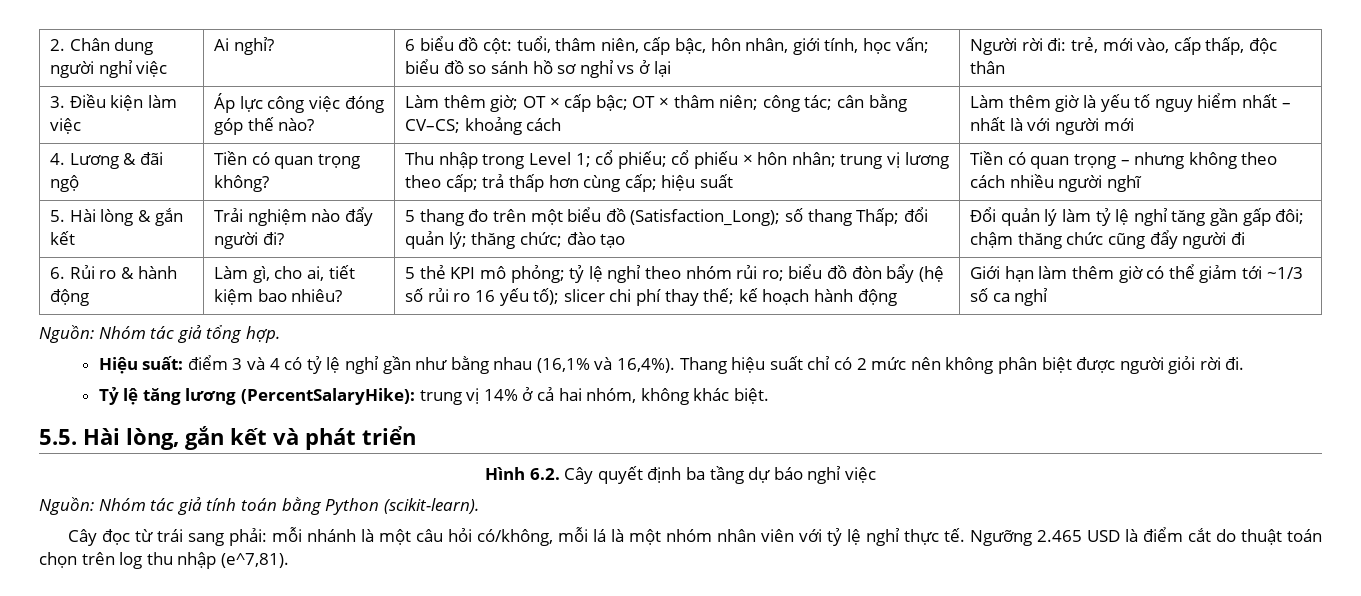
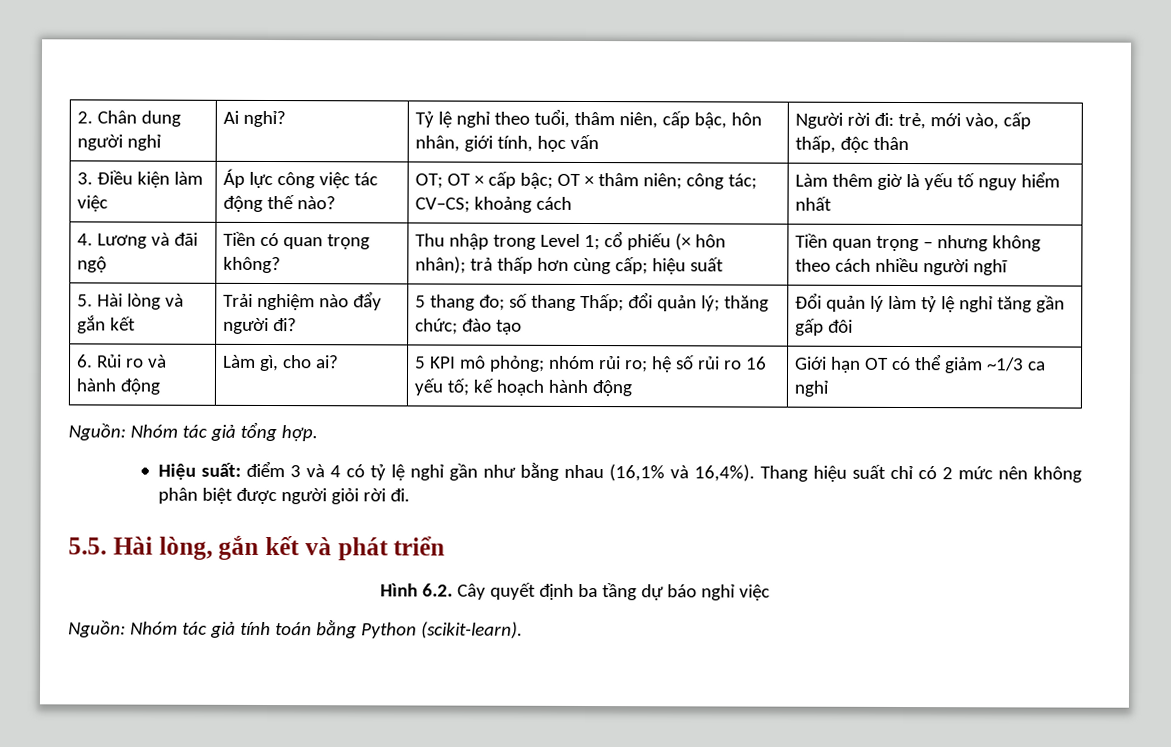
- 2. Chân dung người nghỉ việc
+ 2. Chân dung người nghỉ
- 6 biểu đồ cột: tuổi, thâm niên, cấp bậc, hôn nhân, giới tính, học vấn; biểu đồ so sánh hồ sơ nghỉ vs ở lại
+ Tỷ lệ nghỉ theo tuổi, thâm niên, cấp bậc, hôn nhân, giới tính, học vấn
- Áp lực công việc đóng góp thế nào?
+ Áp lực công việc tác động thế nào?
- Làm thêm giờ; OT × cấp bậc; OT × thâm niên; công tác; cân bằng CV–CS; khoảng cách
+ OT; OT × cấp bậc; OT × thâm niên; công tác; CV–CS; khoảng cách
- Làm thêm giờ là yếu tố nguy hiểm nhất – nhất là với người mới
+ Làm thêm giờ là yếu tố nguy hiểm nhất
- 4. Lương & đãi ngộ
+ 4. Lương và đãi ngộ
- Thu nhập trong Level 1; cổ phiếu; cổ phiếu × hôn nhân; trung vị lương theo cấp; trả thấp hơn cùng cấp; hiệu suất
+ Thu nhập trong Level 1; cổ phiếu (× hôn nhân); trả thấp hơn cùng cấp; hiệu suất
- Tiền có quan trọng – nhưng không theo cách nhiều người nghĩ
+ Tiền quan trọng – nhưng không theo cách nhiều người nghĩ
- 5. Hài lòng & gắn kết
+ 5. Hài lòng và gắn kết
- 5 thang đo trên một biểu đồ (Satisfaction_Long); số thang Thấp; đổi quản lý; thăng chức; đào tạo
+ 5 thang đo; số thang Thấp; đổi quản lý; thăng chức; đào tạo
- Đổi quản lý làm tỷ lệ nghỉ tăng gần gấp đôi; chậm thăng chức cũng đẩy người đi
+ Đổi quản lý làm tỷ lệ nghỉ tăng gần gấp đôi
- 6. Rủi ro & hành động
+ 6. Rủi ro và hành động
- Làm gì, cho ai, tiết kiệm bao nhiêu? | 5 thẻ KPI mô phỏng; tỷ lệ nghỉ theo nhóm rủi ro; biểu đồ đòn bẩy (hệ số rủi ro 16 yếu tố); slicer chi phí thay thế; kế hoạch hành động
+ Làm gì, cho ai? | 5 KPI mô phỏng; nhóm rủi ro; hệ số rủi ro 16 yếu tố; kế hoạch hành động
- Giới hạn làm thêm giờ có thể giảm tới ~1/3 số ca nghỉ
+ Giới hạn OT có thể giảm ~1/3 ca nghỉ
- Tỷ lệ tăng lương (PercentSalaryHike): trung vị 14% ở cả hai nhóm, không khác biệt.
- Cây đọc từ trái sang phải: mỗi nhánh là một câu hỏi có/không, mỗi lá là một nhóm nhân viên với tỷ lệ nghỉ thực tế. Ngưỡng 2.465 USD là điểm cắt do thuật toán chọn trên log thu nhập (e^7,81).

